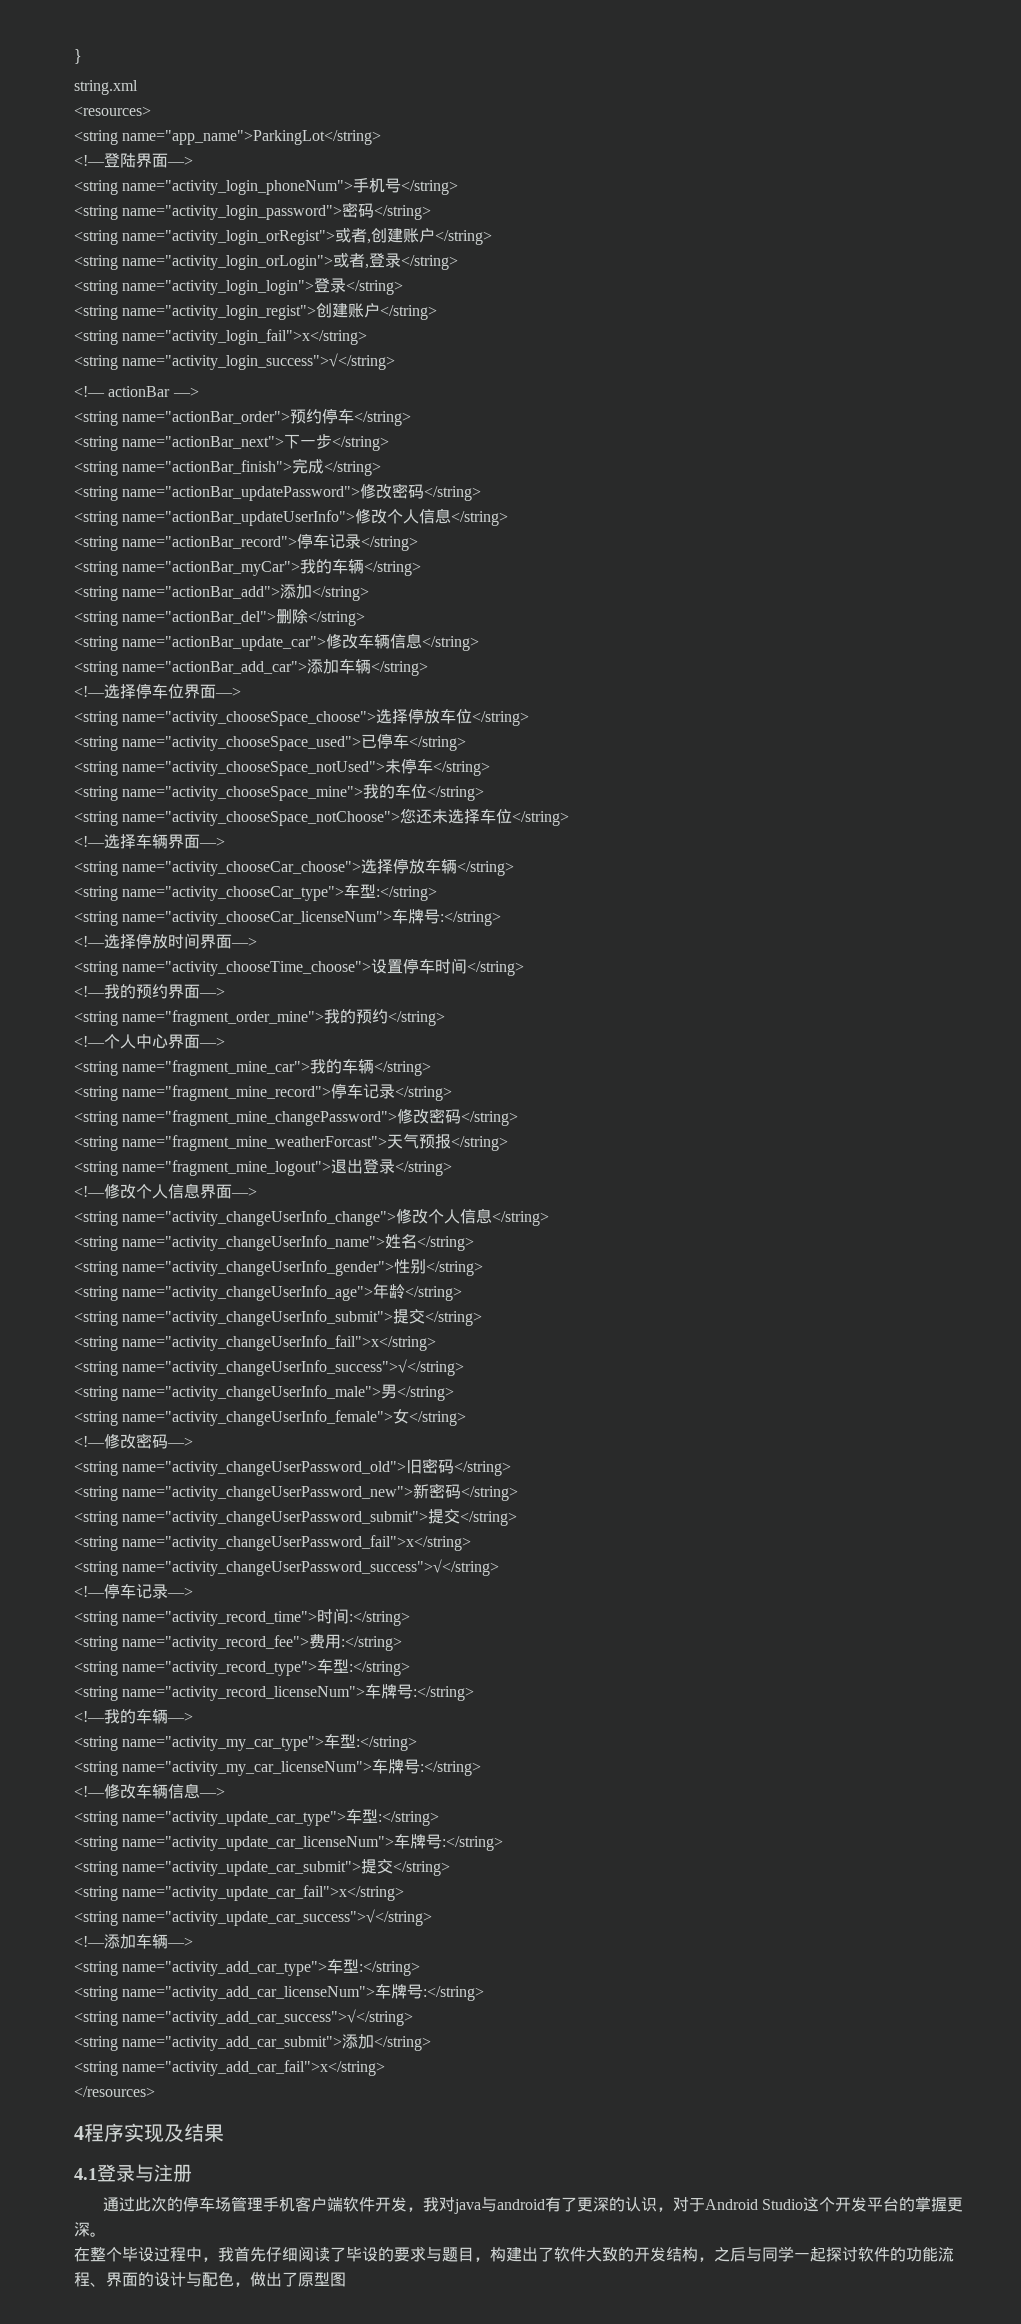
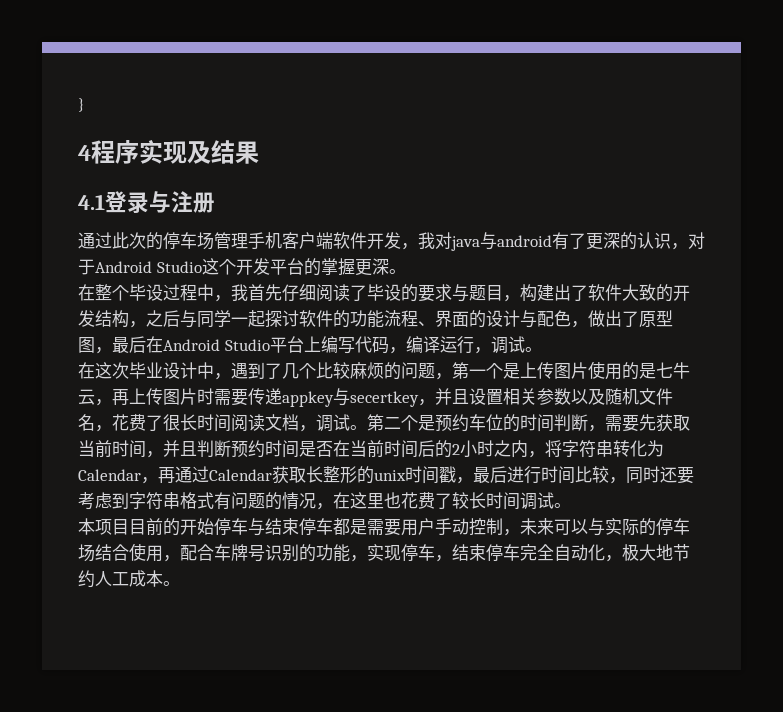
- string.xml
- <resources>
- <string name="app_name">ParkingLot</string>
- <!—登陆界面—>
- <string name="activity_login_phoneNum">手机号</string>
- <string name="activity_login_password">密码</string>
- <string name="activity_login_orRegist">或者,创建账户</string>
- <string name="activity_login_orLogin">或者,登录</string>
- <string name="activity_login_login">登录</string>
- <string name="activity_login_regist">创建账户</string>
- <string name="activity_login_fail">x</string>
- <string name="activity_login_success">√</string>
- <!— actionBar —>
- <string name="actionBar_order">预约停车</string>
- <string name="actionBar_next">下一步</string>
- <string name="actionBar_finish">完成</string>
- <string name="actionBar_updatePassword">修改密码</string>
- <string name="actionBar_updateUserInfo">修改个人信息</string>
- <string name="actionBar_record">停车记录</string>
- <string name="actionBar_myCar">我的车辆</string>
- <string name="actionBar_add">添加</string>
- <string name="actionBar_del">删除</string>
- <string name="actionBar_update_car">修改车辆信息</string>
- <string name="actionBar_add_car">添加车辆</string>
- <!—选择停车位界面—>
- <string name="activity_chooseSpace_choose">选择停放车位</string>
- <string name="activity_chooseSpace_used">已停车</string>
- <string name="activity_chooseSpace_notUsed">未停车</string>
- <string name="activity_chooseSpace_mine">我的车位</string>
- <string name="activity_chooseSpace_notChoose">您还未选择车位</string>
- <!—选择车辆界面—>
- <string name="activity_chooseCar_choose">选择停放车辆</string>
- <string name="activity_chooseCar_type">车型:</string>
- <string name="activity_chooseCar_licenseNum">车牌号:</string>
- <!—选择停放时间界面—>
- <string name="activity_chooseTime_choose">设置停车时间</string>
- <!—我的预约界面—>
- <string name="fragment_order_mine">我的预约</string>
- <!—个人中心界面—>
- <string name="fragment_mine_car">我的车辆</string>
- <string name="fragment_mine_record">停车记录</string>
- <string name="fragment_mine_changePassword">修改密码</string>
- <string name="fragment_mine_weatherForcast">天气预报</string>
- <string name="fragment_mine_logout">退出登录</string>
- <!—修改个人信息界面—>
- <string name="activity_changeUserInfo_change">修改个人信息</string>
- <string name="activity_changeUserInfo_name">姓名</string>
- <string name="activity_changeUserInfo_gender">性别</string>
- <string name="activity_changeUserInfo_age">年龄</string>
- <string name="activity_changeUserInfo_submit">提交</string>
- <string name="activity_changeUserInfo_fail">x</string>
- <string name="activity_changeUserInfo_success">√</string>
- <string name="activity_changeUserInfo_male">男</string>
- <string name="activity_changeUserInfo_female">女</string>
- <!—修改密码—>
- <string name="activity_changeUserPassword_old">旧密码</string>
- <string name="activity_changeUserPassword_new">新密码</string>
- <string name="activity_changeUserPassword_submit">提交</string>
- <string name="activity_changeUserPassword_fail">x</string>
- <string name="activity_changeUserPassword_success">√</string>
- <!—停车记录—>
- <string name="activity_record_time">时间:</string>
- <string name="activity_record_fee">费用:</string>
- <string name="activity_record_type">车型:</string>
- <string name="activity_record_licenseNum">车牌号:</string>
- <!—我的车辆—>
- <string name="activity_my_car_type">车型:</string>
- <string name="activity_my_car_licenseNum">车牌号:</string>
- <!—修改车辆信息—>
- <string name="activity_update_car_type">车型:</string>
- <string name="activity_update_car_licenseNum">车牌号:</string>
- <string name="activity_update_car_submit">提交</string>
- <string name="activity_update_car_fail">x</string>
- <string name="activity_update_car_success">√</string>
- <!—添加车辆—>
- <string name="activity_add_car_type">车型:</string>
- <string name="activity_add_car_licenseNum">车牌号:</string>
- <string name="activity_add_car_success">√</string>
- <string name="activity_add_car_submit">添加</string>
- <string name="activity_add_car_fail">x</string>
- </resources>
- 在整个毕设过程中，我首先仔细阅读了毕设的要求与题目，构建出了软件大致的开发结构，之后与同学一起探讨软件的功能流程、界面的设计与配色，做出了原型图
+ 在整个毕设过程中，我首先仔细阅读了毕设的要求与题目，构建出了软件大致的开发结构，之后与同学一起探讨软件的功能流程、界面的设计与配色，做出了原型图，最后在Android Studio平台上编写代码，编译运行，调试。
+ 在这次毕业设计中，遇到了几个比较麻烦的问题，第一个是上传图片使用的是七牛云，再上传图片时需要传递appkey与secertkey，并且设置相关参数以及随机文件名，花费了很长时间阅读文档，调试。第二个是预约车位的时间判断，需要先获取当前时间，并且判断预约时间是否在当前时间后的2小时之内，将字符串转化为Calendar，再通过Calendar获取长整形的unix时间戳，最后进行时间比较，同时还要考虑到字符串格式有问题的情况，在这里也花费了较长时间调试。
+ 本项目目前的开始停车与结束停车都是需要用户手动控制，未来可以与实际的停车场结合使用，配合车牌号识别的功能，实现停车，结束停车完全自动化，极大地节约人工成本。

